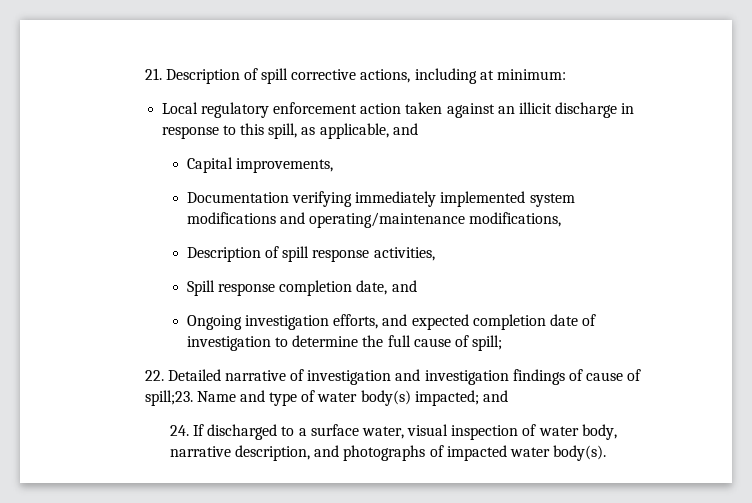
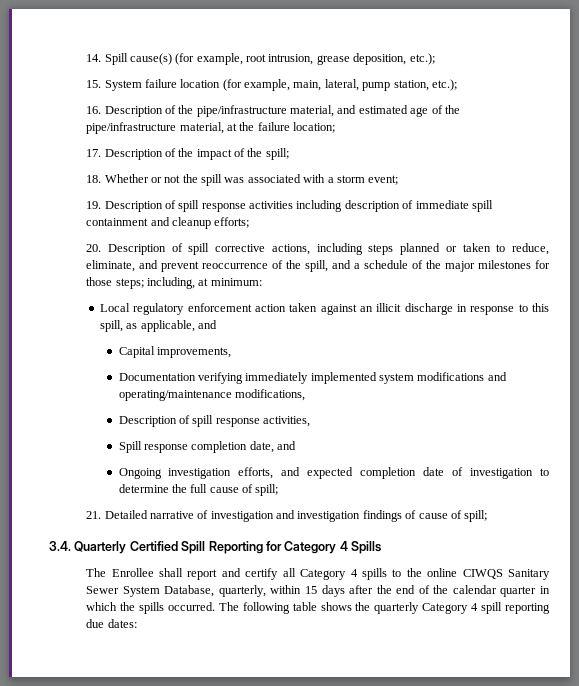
- 21. Description of spill corrective actions, including at minimum:
+ 14. Spill cause(s) (for example, root intrusion, grease deposition, etc.);
+ 15. System failure location (for example, main, lateral, pump station, etc.);
+ 16. Description of the pipe/infrastructure material, and estimated age of the pipe/infrastructure material, at the failure location;
+ 17. Description of the impact of the spill;
+ 18. Whether or not the spill was associated with a storm event;
+ 19. Description of spill response activities including description of immediate spill containment and cleanup efforts;
+ 20. Description of spill corrective actions, including steps planned or taken to reduce, eliminate, and prevent reoccurrence of the spill, and a schedule of the major milestones for those steps; including, at minimum:
- 22. Detailed narrative of investigation and investigation findings of cause of spill;23. Name and type of water body(s) impacted; and
- 24. If discharged to a surface water, visual inspection of water body, narrative description, and photographs of impacted water body(s).
+ 21. Detailed narrative of investigation and investigation findings of cause of spill;
+ 3.4. Quarterly Certified Spill Reporting for Category 4 Spills
+ The Enrollee shall report and certify all Category 4 spills to the online CIWQS Sanitary Sewer System Database, quarterly, within 15 days after the end of the calendar quarter in which the spills occurred. The following table shows the quarterly Category 4 spill reporting due dates:

